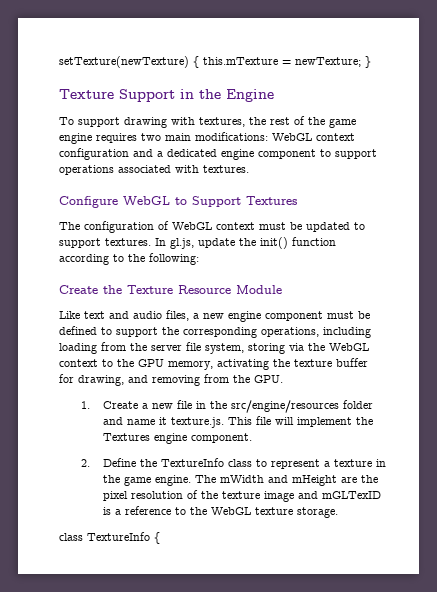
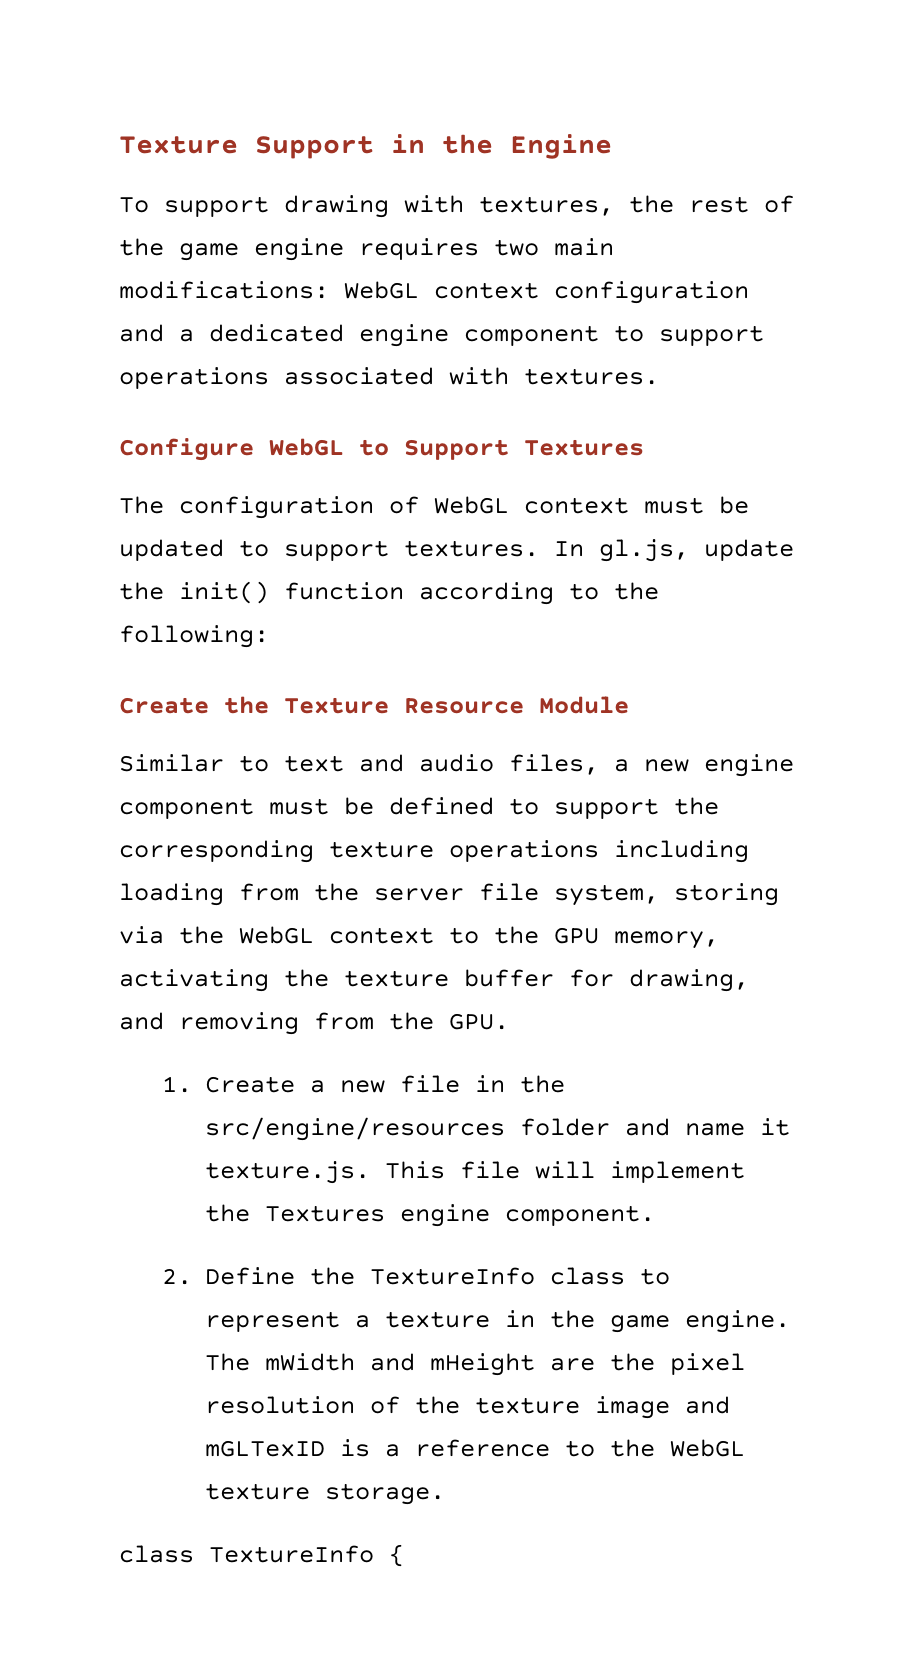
- setTexture(newTexture) { this.mTexture = newTexture; }
- Like text and audio files, a new engine component must be defined to support the corresponding operations, including loading from the server file system, storing via the WebGL context to the GPU memory, activating the texture buffer for drawing, and removing from the GPU.
+ Similar to text and audio files, a new engine component must be defined to support the corresponding texture operations including loading from the server file system, storing via the WebGL context to the GPU memory, activating the texture buffer for drawing, and removing from the GPU.

